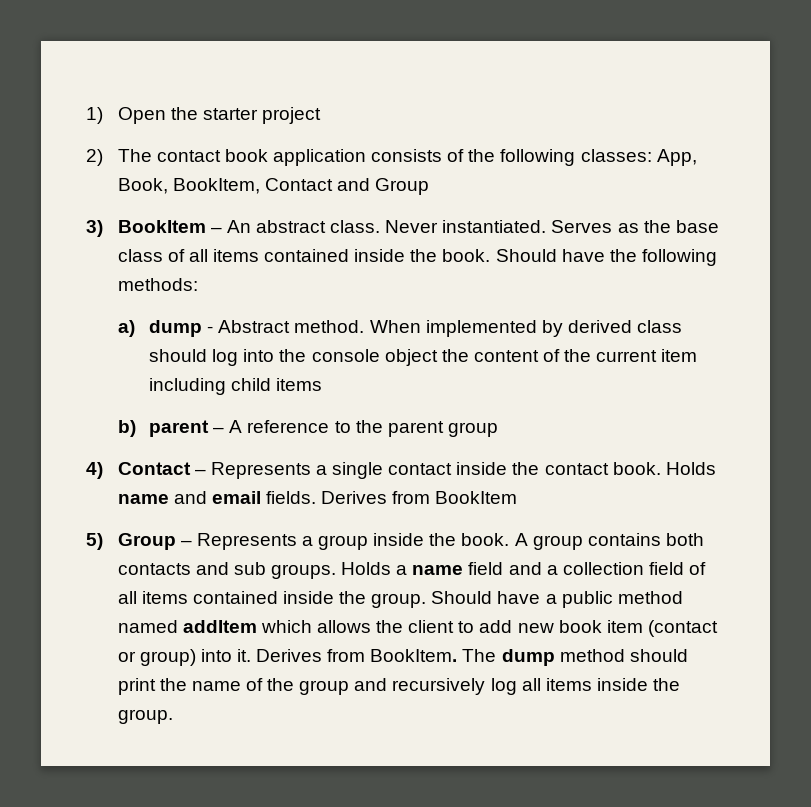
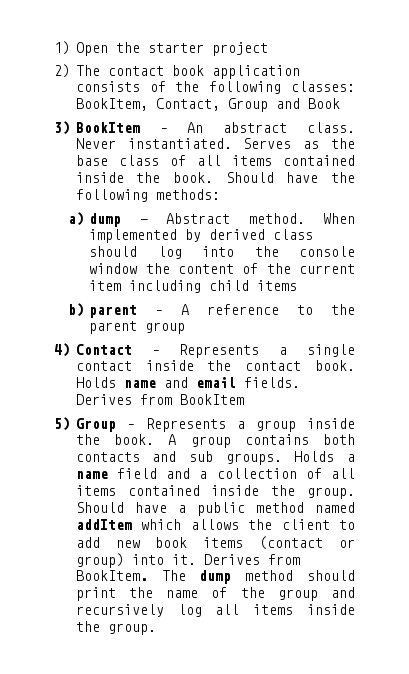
- 2) The contact book application consists of the following classes: App, Book, BookItem, Contact and Group
+ 2) The contact book application consists of the following classes: BookItem, Contact, Group and Book
- When implemented by derived class should log into the console object the content of the current item including child items
+ When implemented by derived class should log into the console window the content of the current item including child items
- Holds a name field and a collection field of all items contained inside the group.
+ Holds a name field and a collection of all items contained inside the group.
- Should have a public method named addItem which allows the client to add new book item (contact or group) into it.
+ Should have a public method named addItem which allows the client to add new book items (contact or group) into it.

